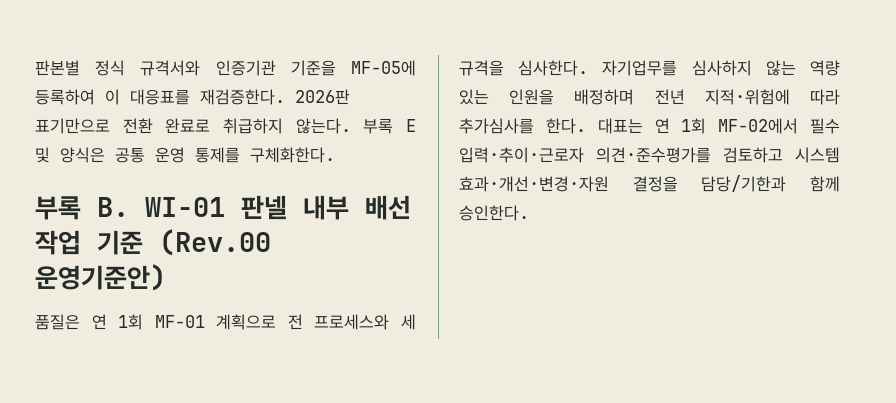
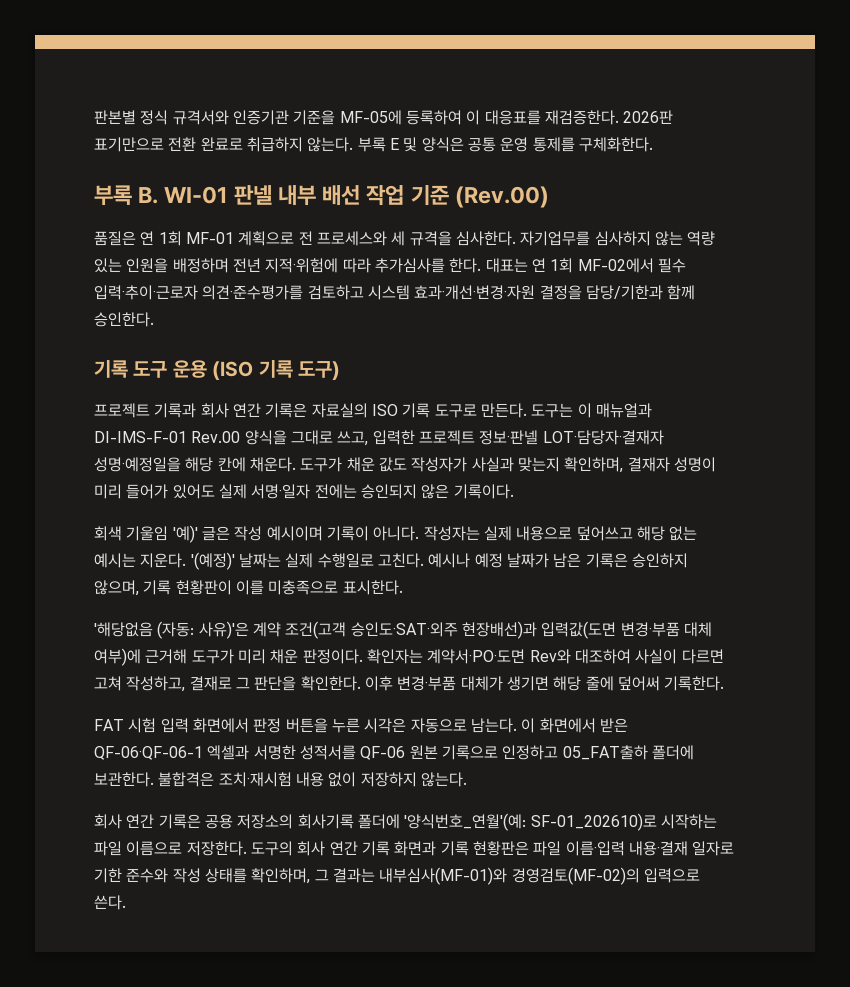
- 부록 B. WI-01 판넬 내부 배선 작업 기준 (Rev.00 운영기준안)
+ 부록 B. WI-01 판넬 내부 배선 작업 기준 (Rev.00)
+ 기록 도구 운용 (ISO 기록 도구)
+ 프로젝트 기록과 회사 연간 기록은 자료실의 ISO 기록 도구로 만든다. 도구는 이 매뉴얼과 DI-IMS-F-01 Rev.00 양식을 그대로 쓰고, 입력한 프로젝트 정보·판넬 LOT·담당자·결재자 성명·예정일을 해당 칸에 채운다. 도구가 채운 값도 작성자가 사실과 맞는지 확인하며, 결재자 성명이 미리 들어가 있어도 실제 서명·일자 전에는 승인되지 않은 기록이다.
+ 회색 기울임 '예)' 글은 작성 예시이며 기록이 아니다. 작성자는 실제 내용으로 덮어쓰고 해당 없는 예시는 지운다. '(예정)' 날짜는 실제 수행일로 고친다. 예시나 예정 날짜가 남은 기록은 승인하지 않으며, 기록 현황판이 이를 미충족으로 표시한다.
+ '해당없음 (자동: 사유)'은 계약 조건(고객 승인도·SAT·외주 현장배선)과 입력값(도면 변경·부품 대체 여부)에 근거해 도구가 미리 채운 판정이다. 확인자는 계약서·PO·도면 Rev와 대조하여 사실이 다르면 고쳐 작성하고, 결재로 그 판단을 확인한다. 이후 변경·부품 대체가 생기면 해당 줄에 덮어써 기록한다.
+ FAT 시험 입력 화면에서 판정 버튼을 누른 시각은 자동으로 남는다. 이 화면에서 받은 QF-06·QF-06-1 엑셀과 서명한 성적서를 QF-06 원본 기록으로 인정하고 05_FAT출하 폴더에 보관한다. 불합격은 조치·재시험 내용 없이 저장하지 않는다.
+ 회사 연간 기록은 공용 저장소의 회사기록 폴더에 '양식번호_연월'(예: SF-01_202610)로 시작하는 파일 이름으로 저장한다. 도구의 회사 연간 기록 화면과 기록 현황판은 파일 이름·입력 내용·결재 일자로 기한 준수와 작성 상태를 확인하며, 그 결과는 내부심사(MF-01)와 경영검토(MF-02)의 입력으로 쓴다.

